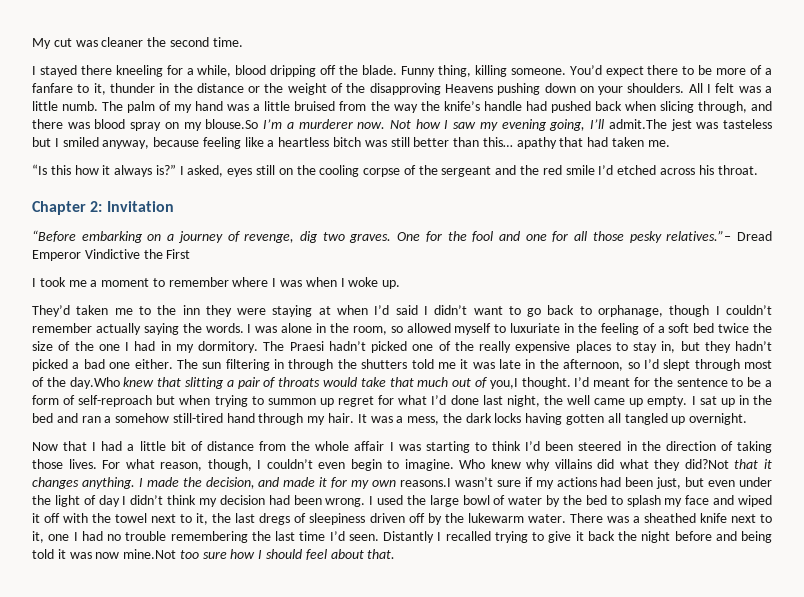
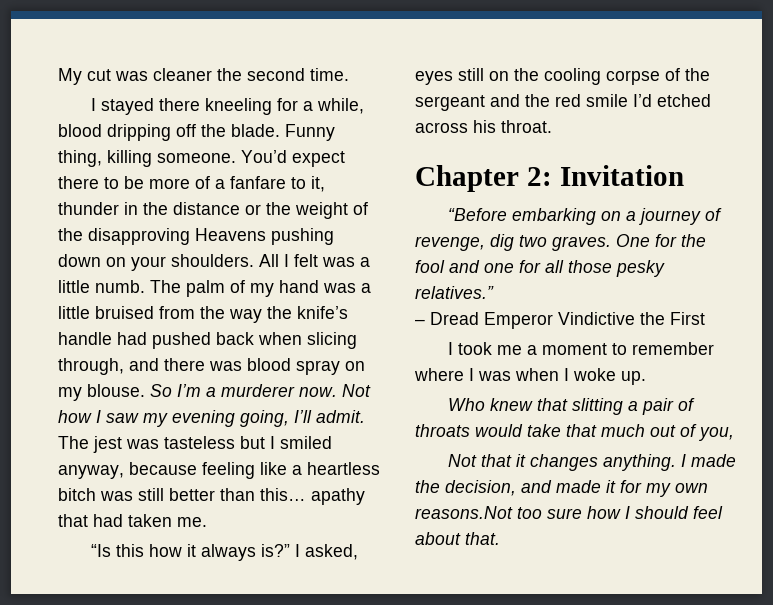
- The palm of my hand was a little bruised from the way the knife’s handle had pushed back when slicing through, and there was blood spray on my blouse.So I’m a murderer now.
+ The palm of my hand was a little bruised from the way the knife’s handle had pushed back when slicing through, and there was blood spray on my blouse. So I’m a murderer now.
- Not how I saw my evening going, I’ll admit.The jest was tasteless but I smiled anyway, because feeling like a heartless bitch was still better than this… apathy that had taken me.
+ Not how I saw my evening going, I’ll admit. The jest was tasteless but I smiled anyway, because feeling like a heartless bitch was still better than this… apathy that had taken me.
- One for the fool and one for all those pesky relatives.”– Dread Emperor Vindictive the First
+ One for the fool and one for all those pesky relatives.”
+ – Dread Emperor Vindictive the First
- They’d taken me to the inn they were staying at when I’d said I didn’t want to go back to orphanage, though I couldn’t remember actually saying the words. I was alone in the room, so allowed myself to luxuriate in the feeling of a soft bed twice the size of the one I had in my dormitory. The Praesi hadn’t picked one of the really expensive places to stay in, but they hadn’t picked a bad one either. The sun filtering in through the shutters told me it was late in the afternoon, so I’d slept through most of the day.Who knew that slitting a pair of throats would take that much out of you,I thought. I’d meant for the sentence to be a form of self-reproach but when trying to summon up regret for what I’d done last night, the well came up empty. I sat up in the bed and ran a somehow still-tired hand through my hair. It was a mess, the dark locks having gotten all tangled up overnight.
- Now that I had a little bit of distance from the whole affair I was starting to think I’d been steered in the direction of taking those lives. For what reason, though, I couldn’t even begin to imagine. Who knew why villains did what they did?Not that it changes anything.
+ Who knew that slitting a pair of throats would take that much out of you,
+ Not that it changes anything.
- I made the decision, and made it for my own reasons.I wasn’t sure if my actions had been just, but even under the light of day I didn’t think my decision had been wrong. I used the large bowl of water by the bed to splash my face and wiped it off with the towel next to it, the last dregs of sleepiness driven off by the lukewarm water. There was a sheathed knife next to it, one I had no trouble remembering the last time I’d seen. Distantly I recalled trying to give it back the night before and being told it was now mine.Not too sure how I should feel about that.
+ I made the decision, and made it for my own reasons.Not too sure how I should feel about that.

